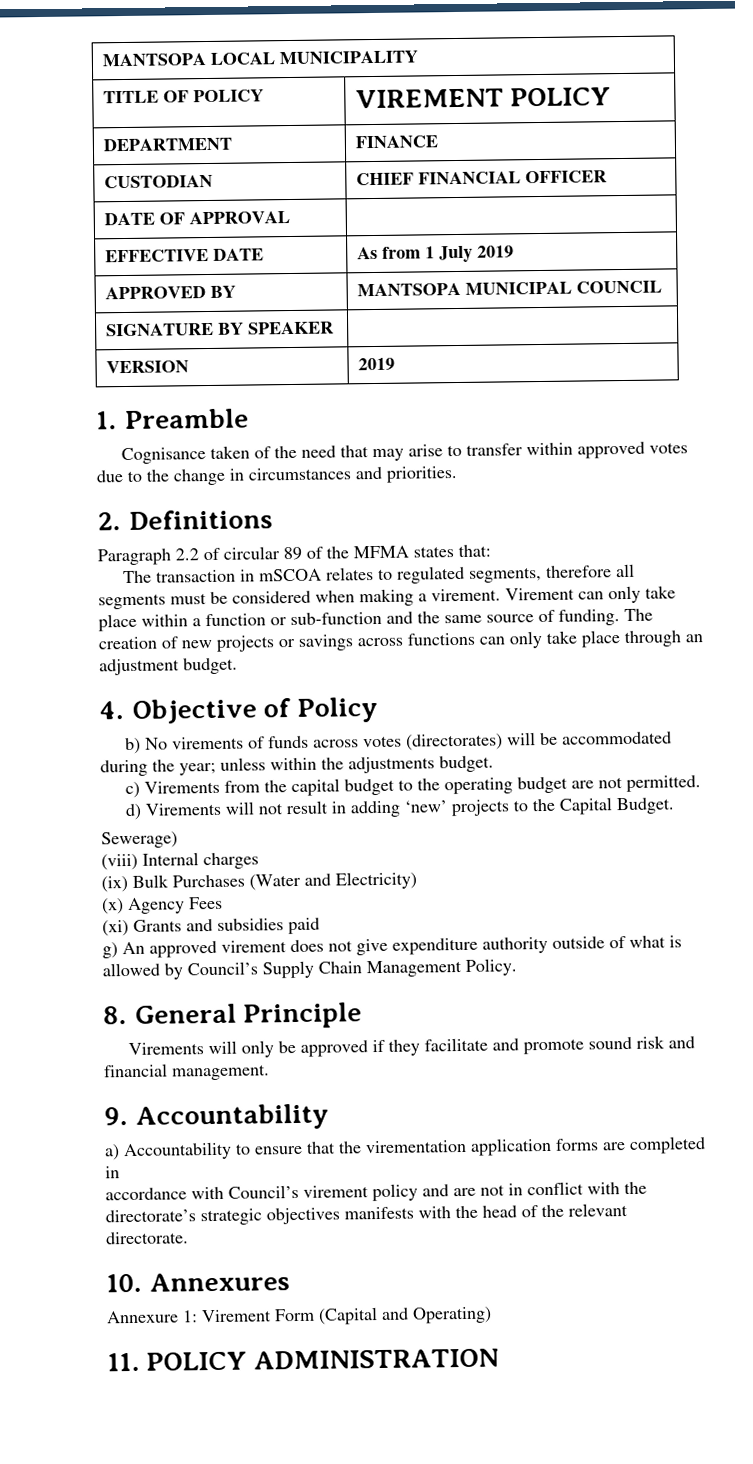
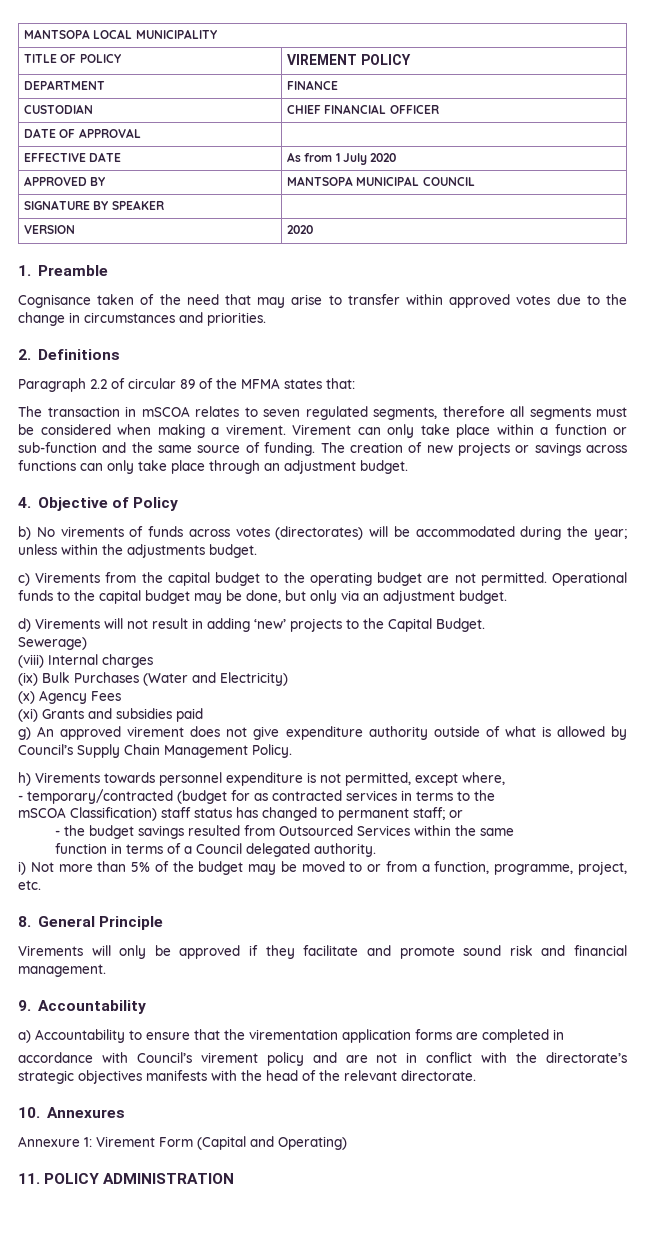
- EFFECTIVE DATE | As from 1 July 2019
+ EFFECTIVE DATE | As from 1 July 2020
- VERSION | 2019
+ VERSION | 2020
- The transaction in mSCOA relates to regulated segments, therefore all segments must be considered when making a virement.
+ The transaction in mSCOA relates to seven regulated segments, therefore all segments must be considered when making a virement.
+ Operational funds to the capital budget may be done, but only via an adjustment budget.
+ h) Virements towards personnel expenditure is not permitted, except where,
+ - temporary/contracted (budget for as contracted services in terms to the
+ mSCOA Classification) staff status has changed to permanent staff; or
+ - the budget savings resulted from Outsourced Services within the same
+ function in terms of a Council delegated authority.
+ i) Not more than 5% of the budget may be moved to or from a function, programme, project, etc.

